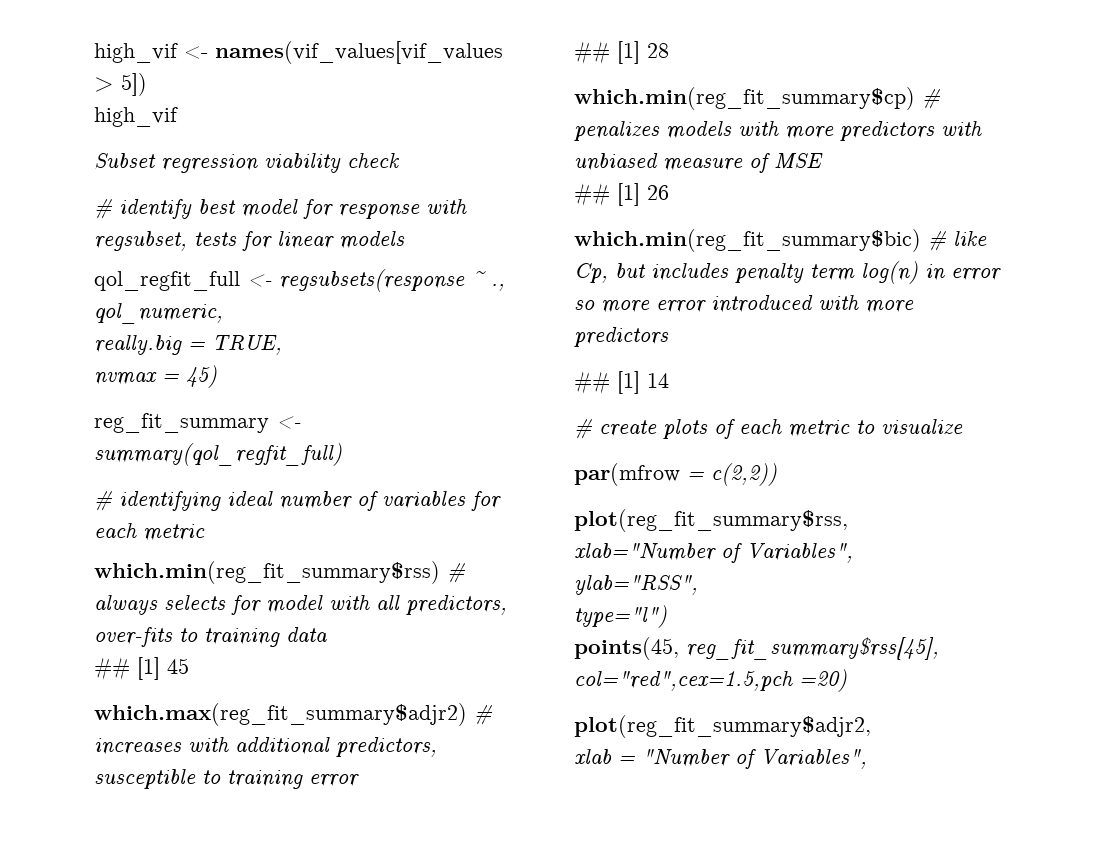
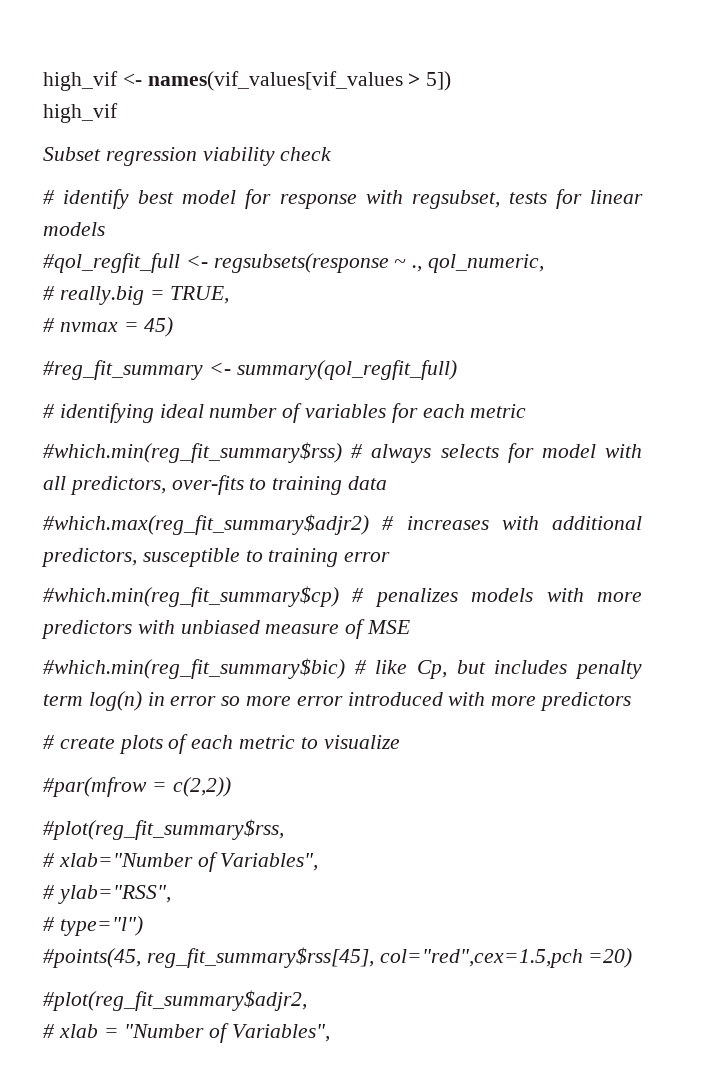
- qol_regfit_full <- regsubsets(response ~ ., qol_numeric,
+ #qol_regfit_full <- regsubsets(response ~ ., qol_numeric,
- really.big = TRUE,
+ # really.big = TRUE,
- nvmax = 45)
+ # nvmax = 45)
- reg_fit_summary <- summary(qol_regfit_full)
+ #reg_fit_summary <- summary(qol_regfit_full)
- which.min(reg_fit_summary$rss) # always selects for model with all predictors, over-fits to training data
+ #which.min(reg_fit_summary$rss) # always selects for model with all predictors, over-fits to training data
- ## [1] 45
- which.max(reg_fit_summary$adjr2) # increases with additional predictors, susceptible to training error
+ #which.max(reg_fit_summary$adjr2) # increases with additional predictors, susceptible to training error
- ## [1] 28
- which.min(reg_fit_summary$cp) # penalizes models with more predictors with unbiased measure of MSE
+ #which.min(reg_fit_summary$cp) # penalizes models with more predictors with unbiased measure of MSE
- ## [1] 26
- which.min(reg_fit_summary$bic) # like Cp, but includes penalty term log(n) in error so more error introduced with more predictors
+ #which.min(reg_fit_summary$bic) # like Cp, but includes penalty term log(n) in error so more error introduced with more predictors
- ## [1] 14
- par(mfrow = c(2,2))
+ #par(mfrow = c(2,2))
- plot(reg_fit_summary$rss,
- xlab="Number of Variables",
+ #plot(reg_fit_summary$rss,
+ # xlab="Number of Variables",
- ylab="RSS",
+ # ylab="RSS",
- type="l")
+ # type="l")
- points(45, reg_fit_summary$rss[45], col="red",cex=1.5,pch =20)
+ #points(45, reg_fit_summary$rss[45], col="red",cex=1.5,pch =20)
- plot(reg_fit_summary$adjr2,
- xlab = "Number of Variables",
+ #plot(reg_fit_summary$adjr2,
+ # xlab = "Number of Variables",

